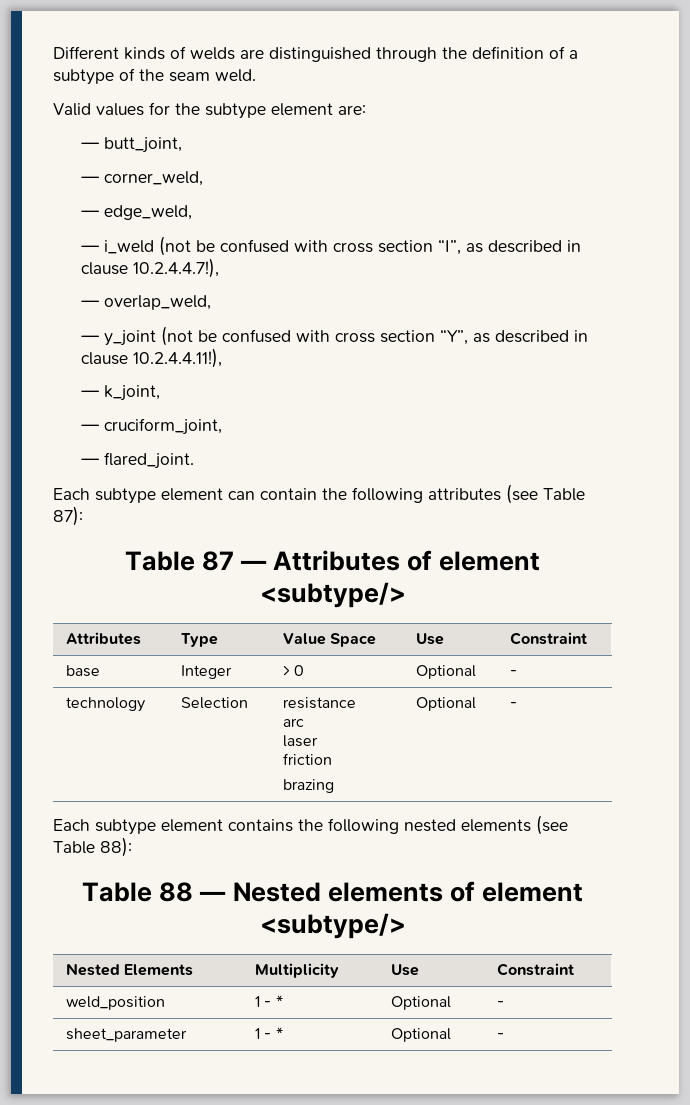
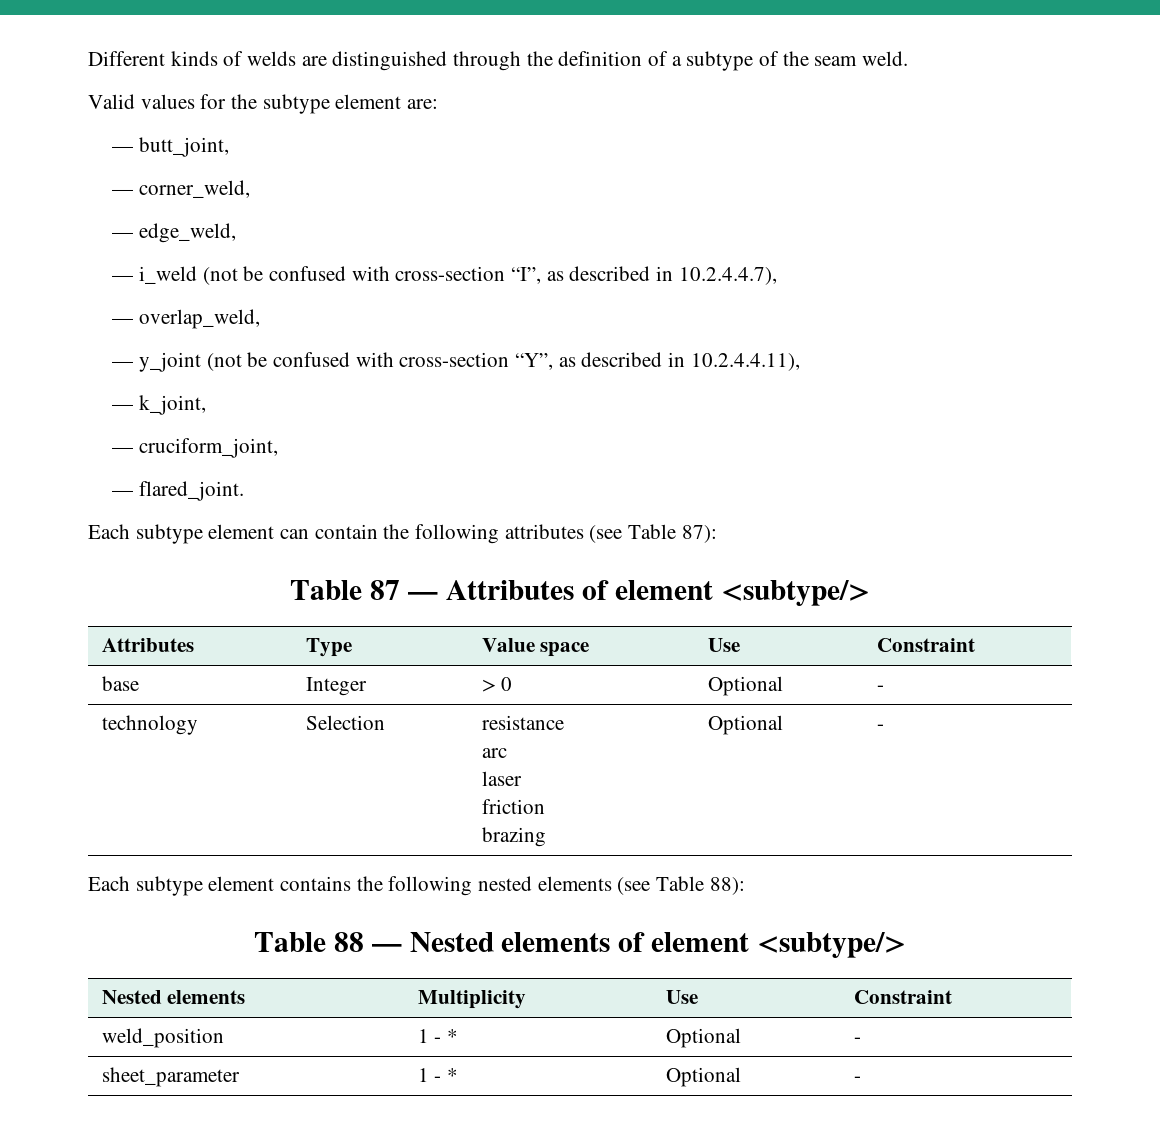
- — i_weld (not be confused with cross section “I”, as described in clause 10.2.4.4.7!),
+ — i_weld (not be confused with cross-section “I”, as described in 10.2.4.4.7),
- — y_joint (not be confused with cross section “Y”, as described in clause 10.2.4.4.11!),
+ — y_joint (not be confused with cross-section “Y”, as described in 10.2.4.4.11),
- Attributes | Type | Value Space | Use | Constraint
+ Attributes | Type | Value space | Use | Constraint
- Nested Elements | Multiplicity | Use | Constraint
+ Nested elements | Multiplicity | Use | Constraint

